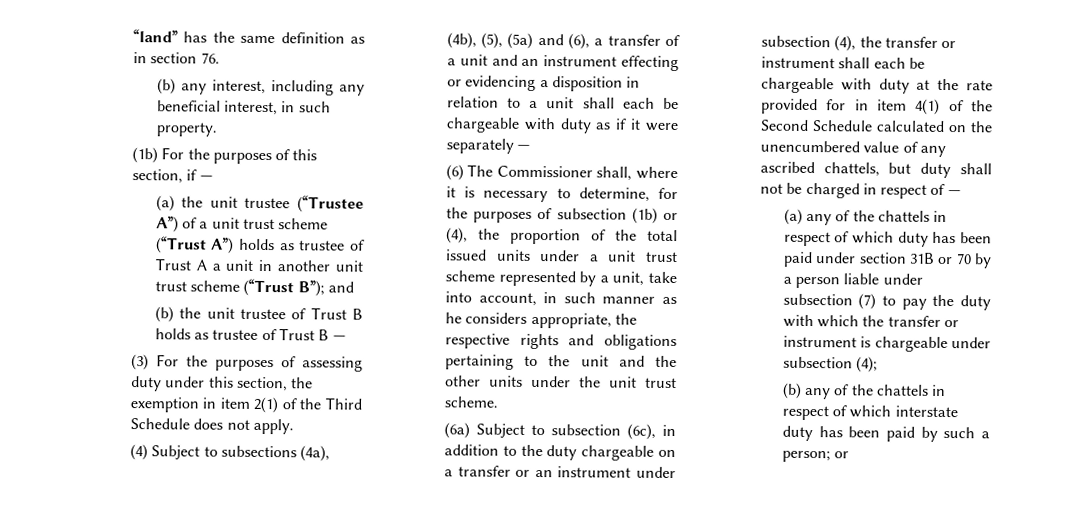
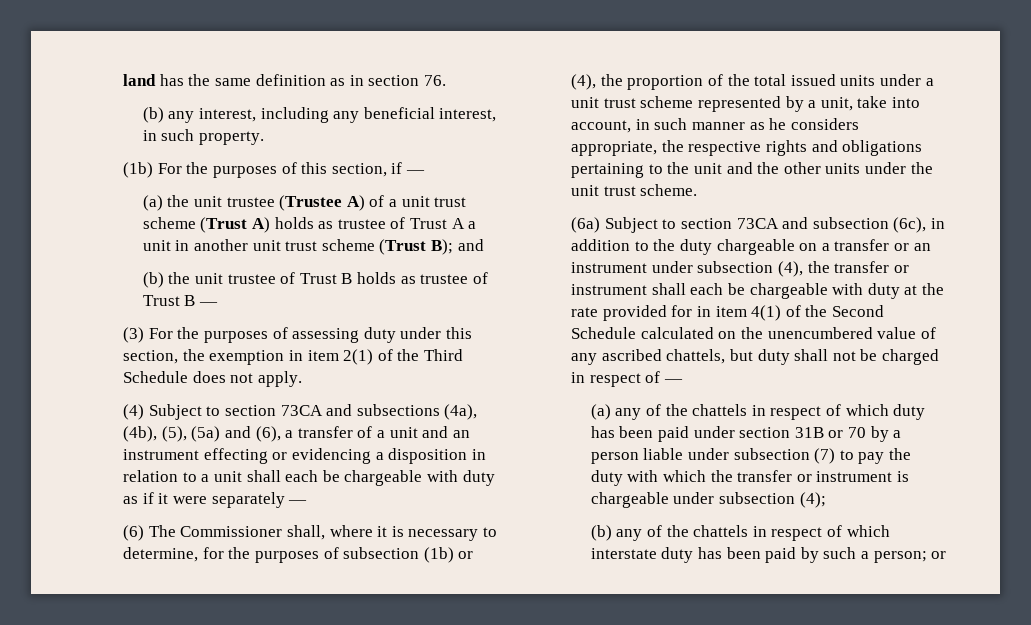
- “land” has the same definition as in section 76.
+ land has the same definition as in section 76.
- (a) the unit trustee (“Trustee A”) of a unit trust scheme (“Trust A”) holds as trustee of Trust A a unit in another unit trust scheme (“Trust B”); and
+ (a) the unit trustee (Trustee A) of a unit trust scheme (Trust A) holds as trustee of Trust A a unit in another unit trust scheme (Trust B); and
- (4) Subject to subsections (4a), (4b), (5), (5a) and (6), a transfer of a unit and an instrument effecting or evidencing a disposition in relation to a unit shall each be chargeable with duty as if it were separately —
+ (4) Subject to section 73CA and subsections (4a), (4b), (5), (5a) and (6), a transfer of a unit and an instrument effecting or evidencing a disposition in relation to a unit shall each be chargeable with duty as if it were separately —
- (6a) Subject to subsection (6c), in addition to the duty chargeable on a transfer or an instrument under subsection (4), the transfer or instrument shall each be chargeable with duty at the rate provided for in item 4(1) of the Second Schedule calculated on the unencumbered value of any ascribed chattels, but duty shall not be charged in respect of —
+ (6a) Subject to section 73CA and subsection (6c), in addition to the duty chargeable on a transfer or an instrument under subsection (4), the transfer or instrument shall each be chargeable with duty at the rate provided for in item 4(1) of the Second Schedule calculated on the unencumbered value of any ascribed chattels, but duty shall not be charged in respect of —

